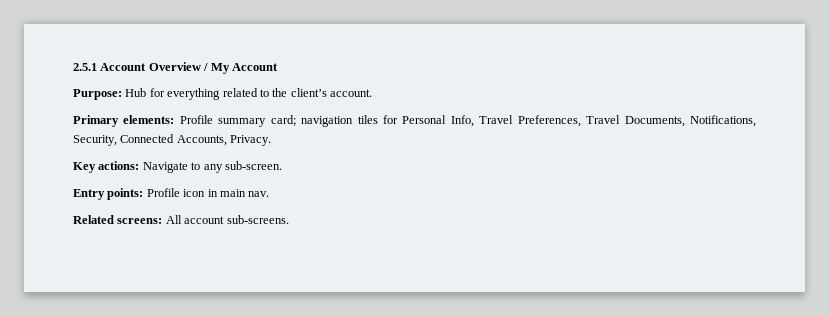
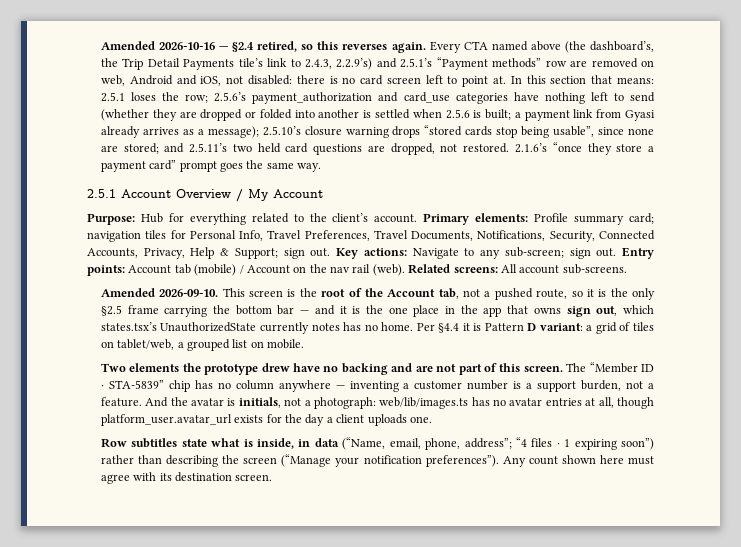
+ Amended 2026-10-16 — §2.4 retired, so this reverses again. Every CTA named above (the dashboard’s, the Trip Detail Payments tile’s link to 2.4.3, 2.2.9’s) and 2.5.1’s “Payment methods” row are removed on web, Android and iOS, not disabled: there is no card screen left to point at. In this section that means: 2.5.1 loses the row; 2.5.6’s payment_authorization and card_use categories have nothing left to send (whether they are dropped or folded into another is settled when 2.5.6 is built; a payment link from Gyasi already arrives as a message); 2.5.10’s closure warning drops “stored cards stop being usable”, since none are stored; and 2.5.11’s two held card questions are dropped, not restored. 2.1.6’s “once they store a payment card” prompt goes the same way.
- Purpose: Hub for everything related to the client’s account.
- Primary elements: Profile summary card; navigation tiles for Personal Info, Travel Preferences, Travel Documents, Notifications, Security, Connected Accounts, Privacy.
- Key actions: Navigate to any sub-screen.
- Entry points: Profile icon in main nav.
- Related screens: All account sub-screens.
+ Purpose: Hub for everything related to the client’s account. Primary elements: Profile summary card; navigation tiles for Personal Info, Travel Preferences, Travel Documents, Notifications, Security, Connected Accounts, Privacy, Help & Support; sign out. Key actions: Navigate to any sub-screen; sign out. Entry points: Account tab (mobile) / Account on the nav rail (web). Related screens: All account sub-screens.
+ Amended 2026-09-10. This screen is the root of the Account tab, not a pushed route, so it is the only §2.5 frame carrying the bottom bar — and it is the one place in the app that owns sign out, which states.tsx’s UnauthorizedState currently notes has no home. Per §4.4 it is Pattern D variant: a grid of tiles on tablet/web, a grouped list on mobile.
+ Two elements the prototype drew have no backing and are not part of this screen. The “Member ID · STA-5839” chip has no column anywhere — inventing a customer number is a support burden, not a feature. And the avatar is initials, not a photograph: web/lib/images.ts has no avatar entries at all, though platform_user.avatar_url exists for the day a client uploads one.
+ Row subtitles state what is inside, in data (“Name, email, phone, address”; “4 files · 1 expiring soon”) rather than describing the screen (“Manage your notification preferences”). Any count shown here must agree with its destination screen.

